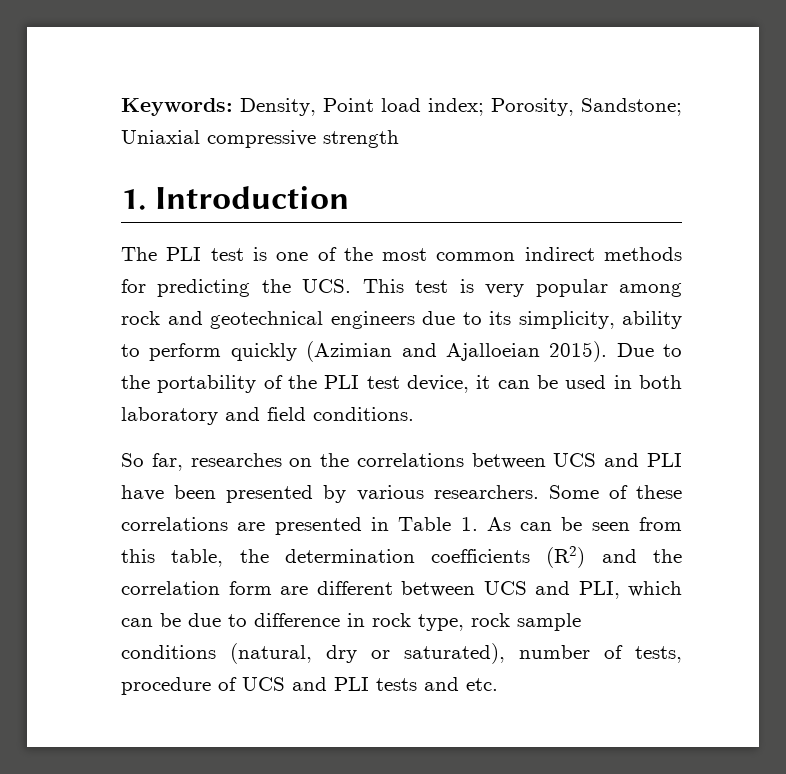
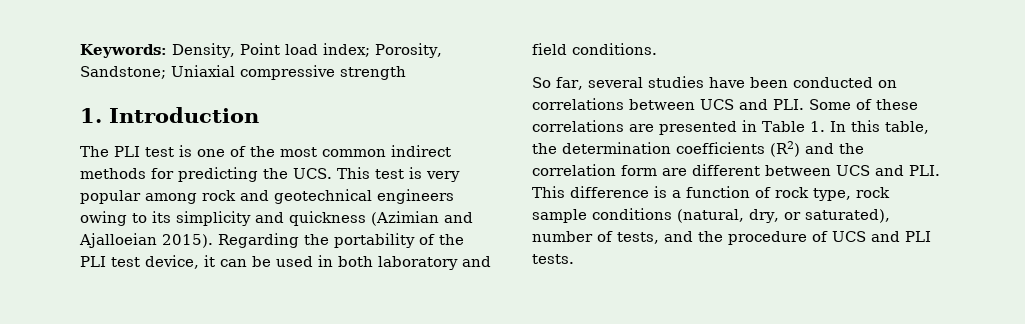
- The PLI test is one of the most common indirect methods for predicting the UCS. This test is very popular among rock and geotechnical engineers due to its simplicity, ability to perform quickly (Azimian and Ajalloeian 2015).
+ The PLI test is one of the most common indirect methods for predicting the UCS. This test is very popular among rock and geotechnical engineers owing to its simplicity and quickness (Azimian and Ajalloeian 2015).
- Due to the portability of the PLI test device, it can be used in both laboratory and field conditions.
+ Regarding the portability of the PLI test device, it can be used in both laboratory and field conditions.
- So far, researches on the correlations between UCS and PLI have been presented by various researchers. Some of these correlations are presented in Table 1. As can be seen from this table, the determination coefficients (R2) and the correlation form are different between UCS and PLI, which can be due to difference in rock type, rock sample conditions (natural, dry or saturated), number of tests, procedure of UCS and PLI tests and etc.
+ So far, several studies have been conducted on correlations between UCS and PLI. Some of these correlations are presented in Table 1. In this table, the determination coefficients (R2) and the correlation form are different between UCS and PLI. This difference is a function of rock type, rock sample conditions (natural, dry, or saturated), number of tests, and the procedure of UCS and PLI tests.

